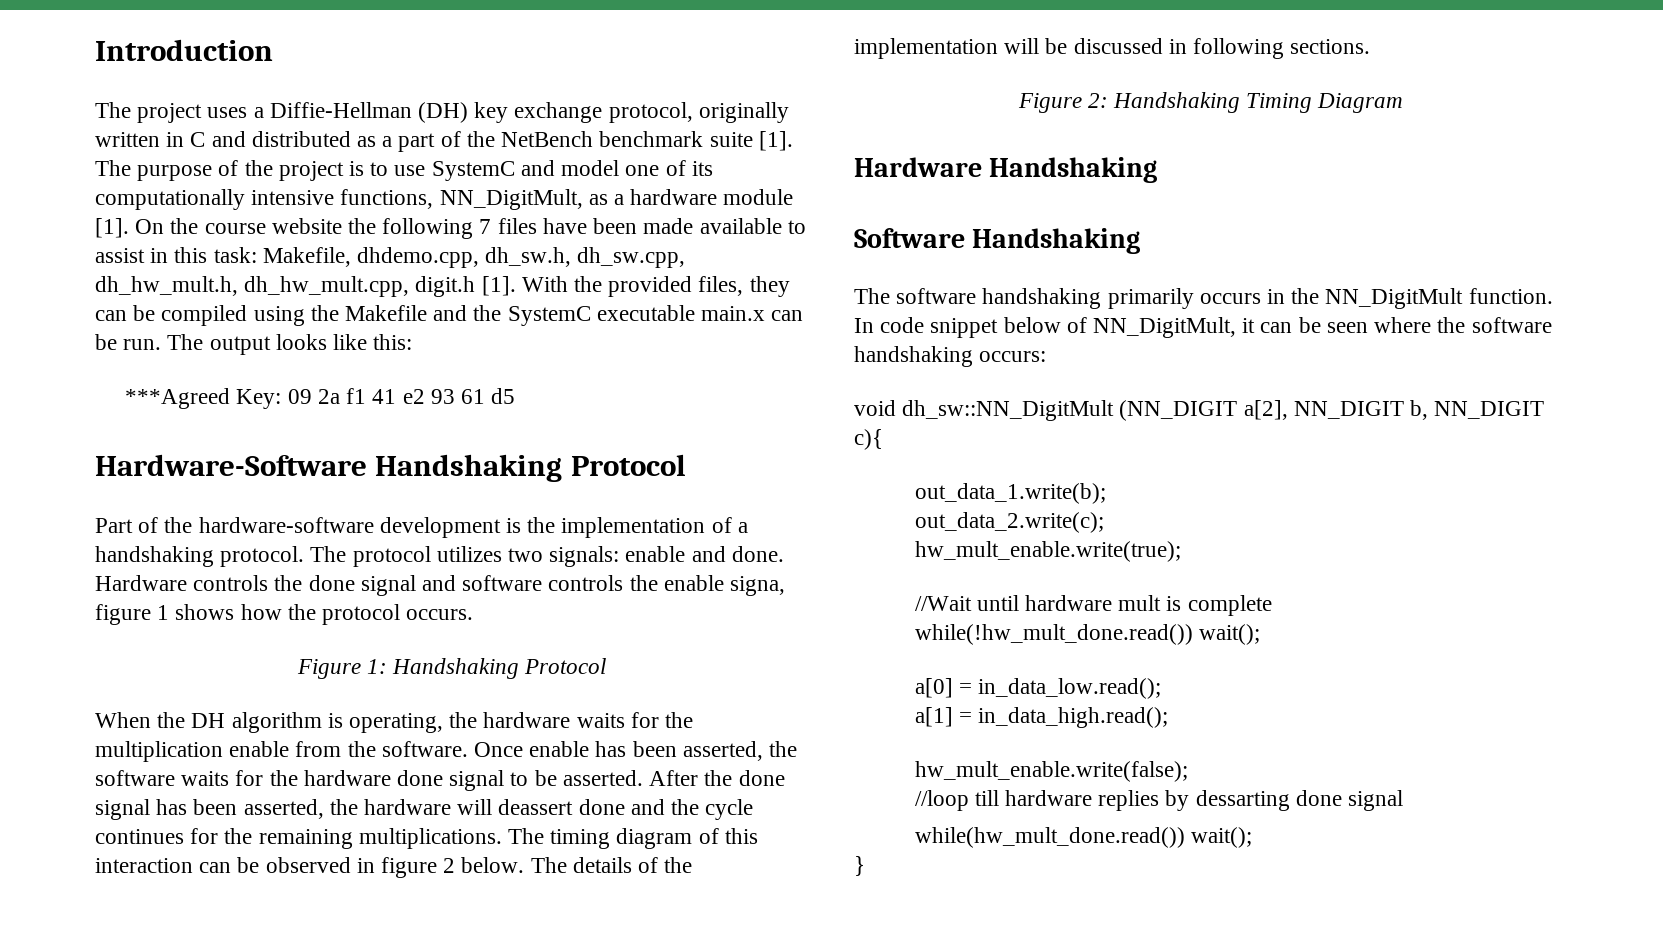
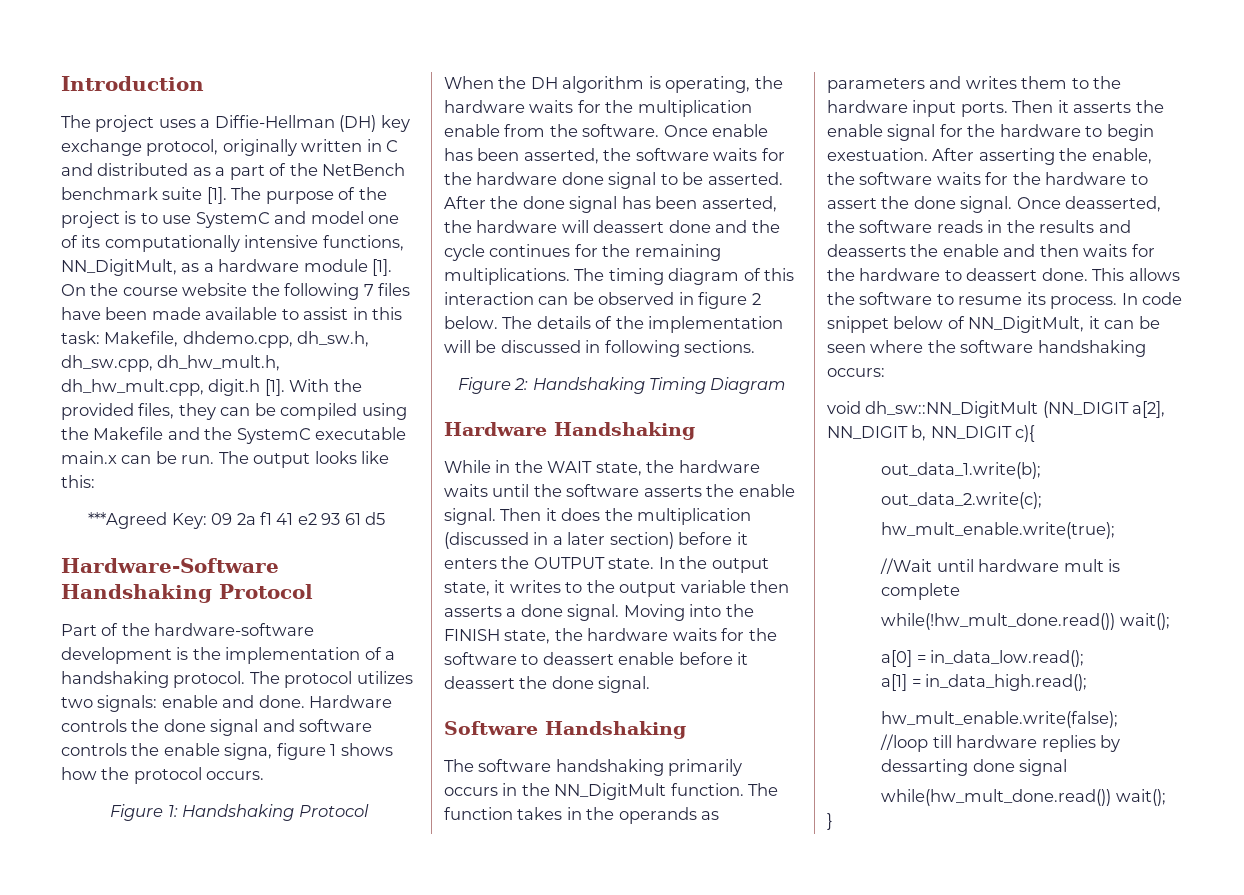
+ While in the WAIT state, the hardware waits until the software asserts the enable signal. Then it does the multiplication (discussed in a later section) before it enters the OUTPUT state. In the output state, it writes to the output variable then asserts a done signal. Moving into the FINISH state, the hardware waits for the software to deassert enable before it deassert the done signal.
+ The function takes in the operands as parameters and writes them to the hardware input ports. Then it asserts the enable signal for the hardware to begin exestuation. After asserting the enable, the software waits for the hardware to assert the done signal. Once deasserted, the software reads in the results and deasserts the enable and then waits for the hardware to deassert done. This allows the software to resume its process.

